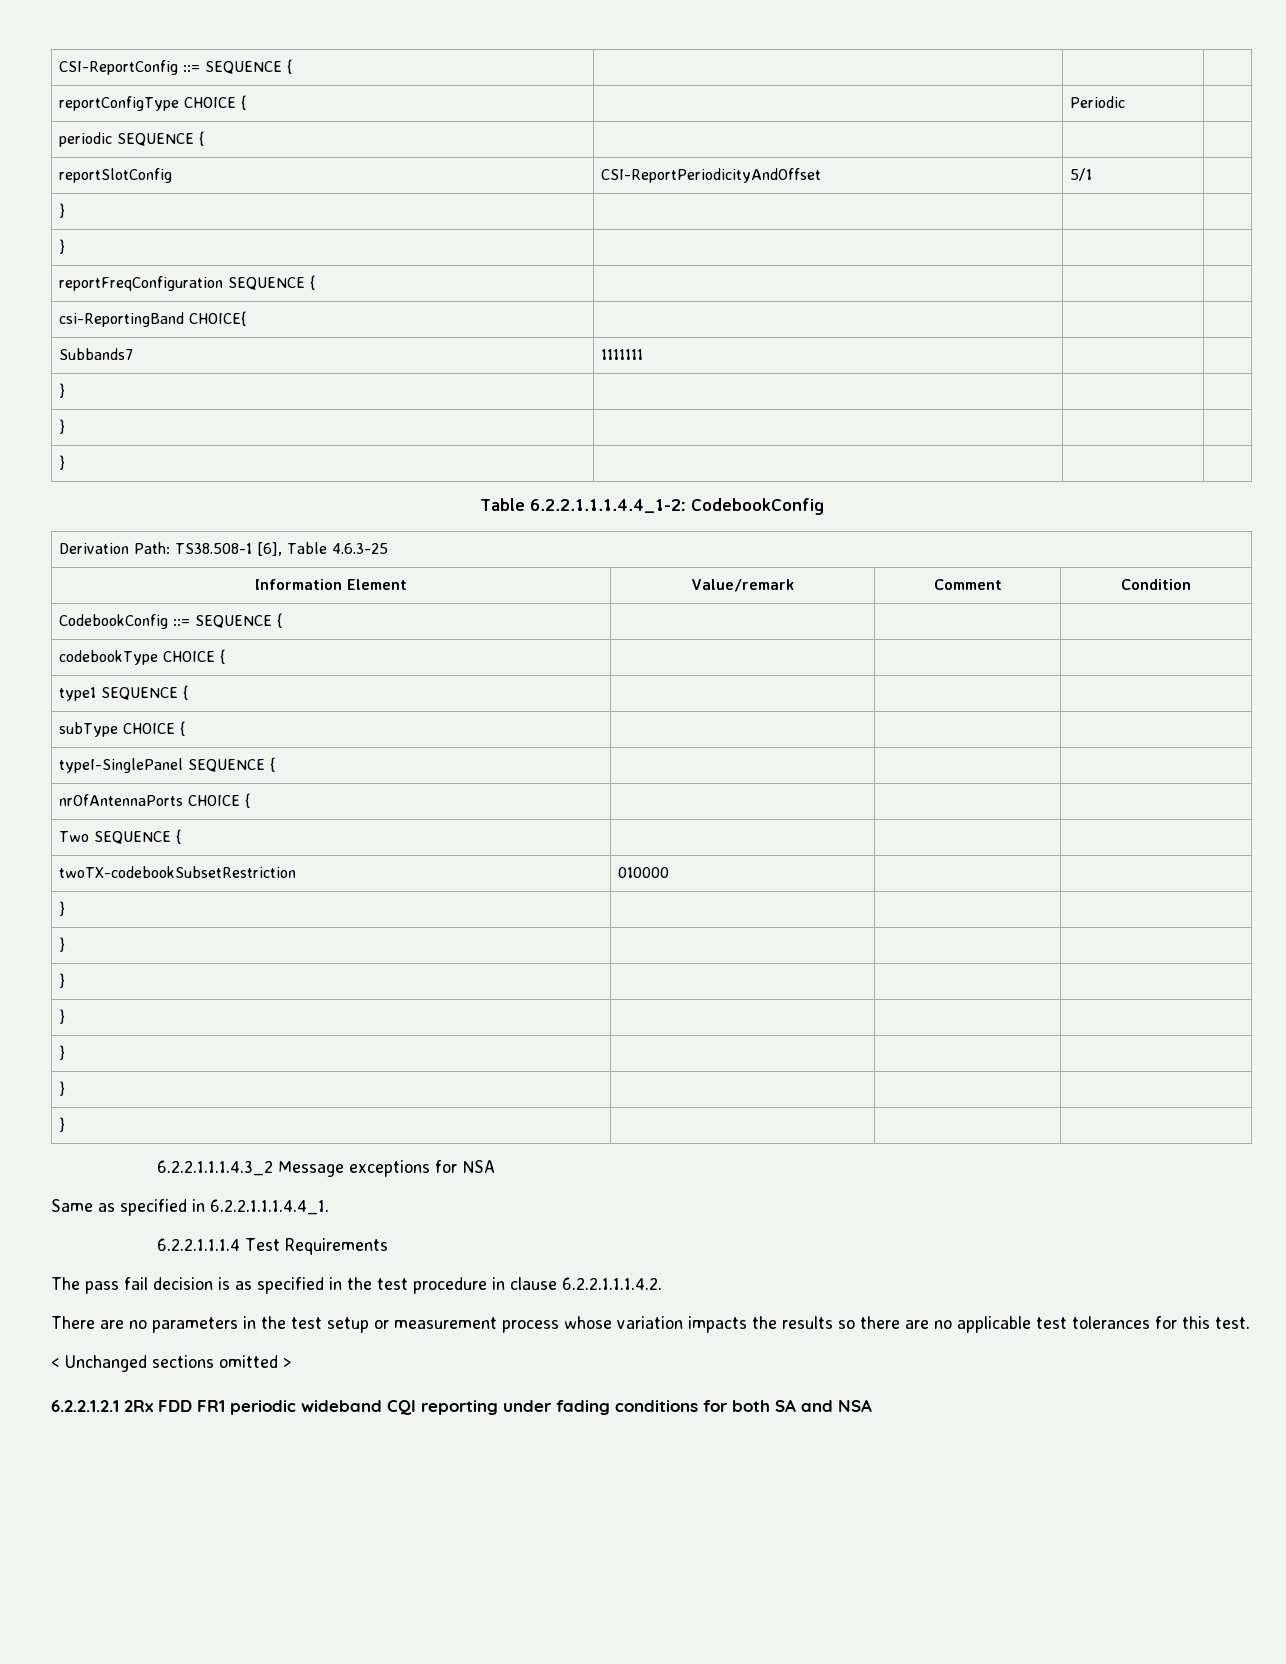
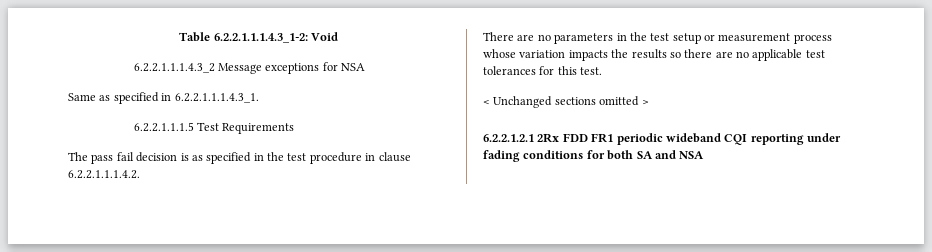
- CSI-ReportConfig ::= SEQUENCE { | | |
- reportConfigType CHOICE { | | Periodic |
- periodic SEQUENCE { | | |
- reportSlotConfig | CSI-ReportPeriodicityAndOffset | 5/1 |
- } | | |
- } | | |
- reportFreqConfiguration SEQUENCE { | | |
- csi-ReportingBand CHOICE{ | | |
- Subbands7 | 1111111 | |
- } | | |
- } | | |
- } | | |
- Table 6.2.2.1.1.1.4.4_1-2: CodebookConfig
- Derivation Path: TS38.508-1 [6], Table 4.6.3-25
- Information Element | Value/remark | Comment | Condition
- CodebookConfig ::= SEQUENCE { | | |
- codebookType CHOICE { | | |
- type1 SEQUENCE { | | |
- subType CHOICE { | | |
- typeI-SinglePanel SEQUENCE { | | |
- nrOfAntennaPorts CHOICE { | | |
- Two SEQUENCE { | | |
- twoTX-codebookSubsetRestriction | 010000 | |
- } | | |
- } | | |
- } | | |
- } | | |
- } | | |
- } | | |
- } | | |
+ Table 6.2.2.1.1.1.4.3_1-2: Void
- Same as specified in 6.2.2.1.1.1.4.4_1.
- 6.2.2.1.1.1.4 Test Requirements
+ Same as specified in 6.2.2.1.1.1.4.3_1.
+ 6.2.2.1.1.1.5 Test Requirements

